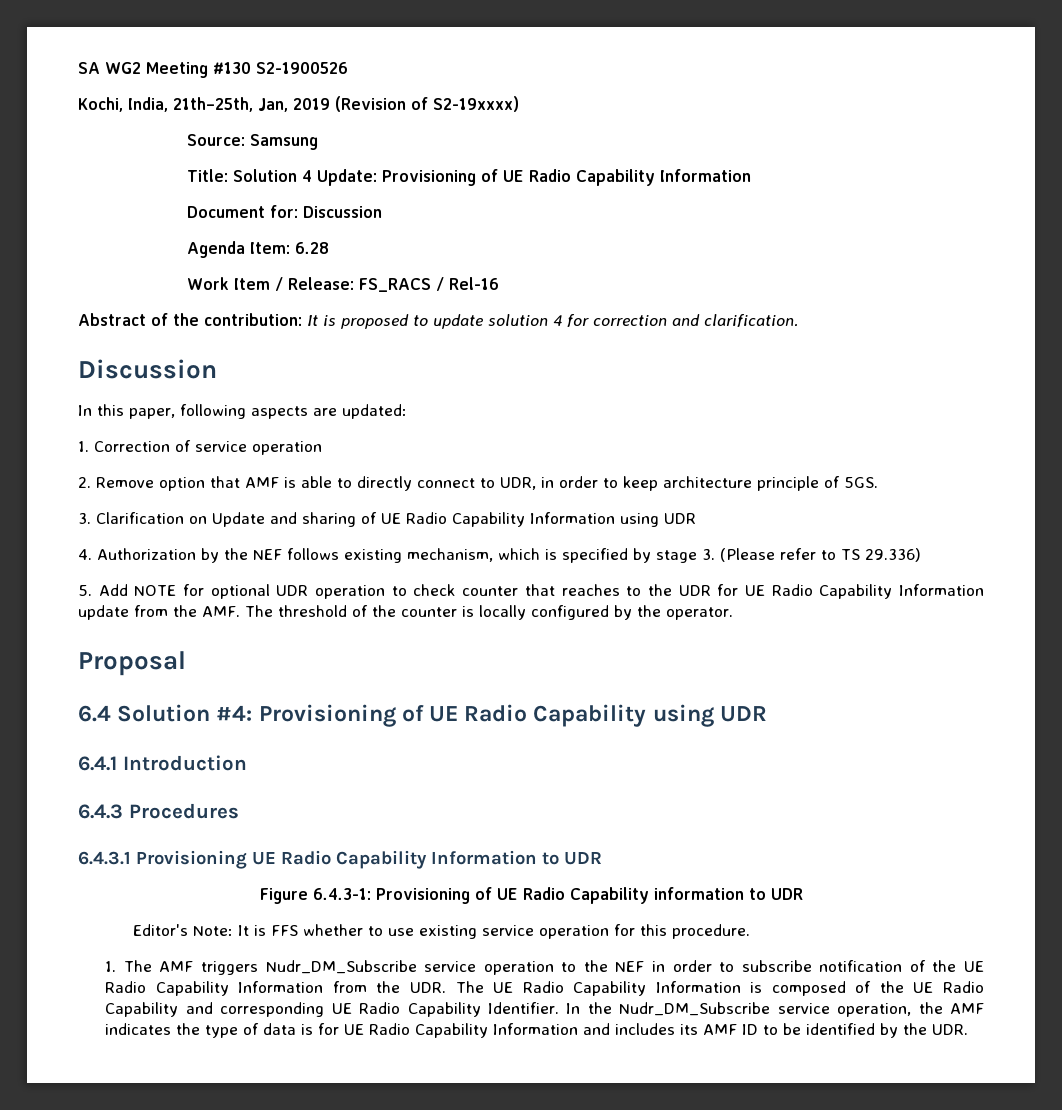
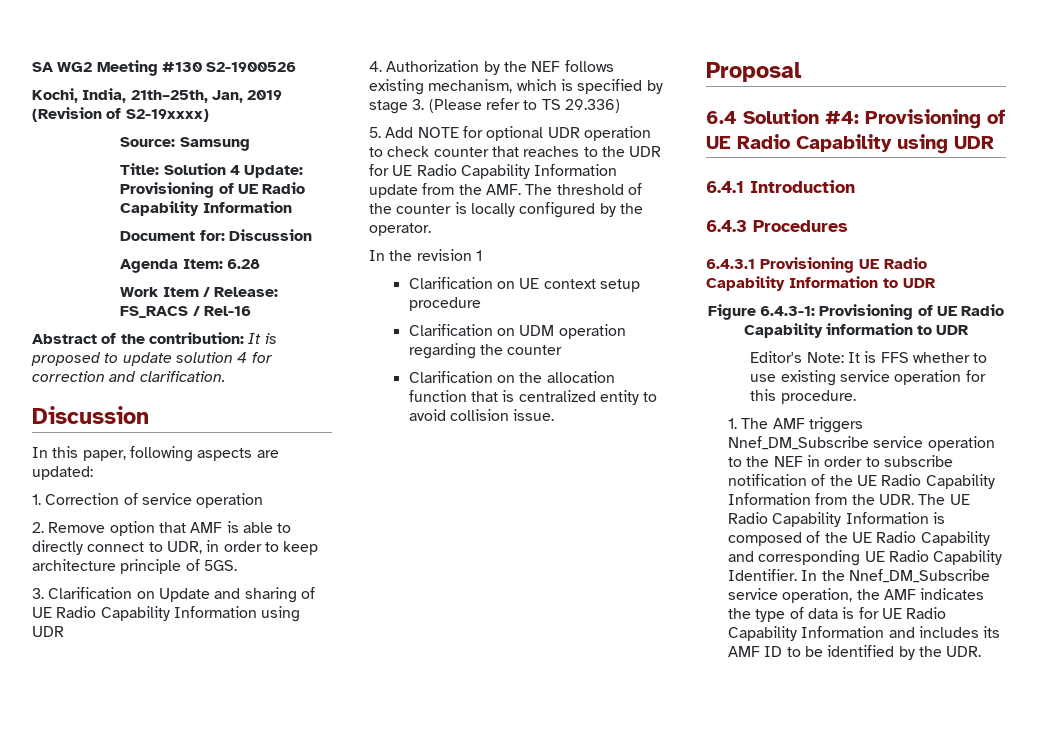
+ In the revision 1
+ Clarification on UE context setup procedure
+ Clarification on UDM operation regarding the counter
+ Clarification on the allocation function that is centralized entity to avoid collision issue.
- 1. The AMF triggers Nudr_DM_Subscribe service operation to the NEF in order to subscribe notification of the UE Radio Capability Information from the UDR. The UE Radio Capability Information is composed of the UE Radio Capability and corresponding UE Radio Capability Identifier.
+ 1. The AMF triggers Nnef_DM_Subscribe service operation to the NEF in order to subscribe notification of the UE Radio Capability Information from the UDR. The UE Radio Capability Information is composed of the UE Radio Capability and corresponding UE Radio Capability Identifier.
- In the Nudr_DM_Subscribe service operation, the AMF indicates the type of data is for UE Radio Capability Information and includes its AMF ID to be identified by the UDR.
+ In the Nnef_DM_Subscribe service operation, the AMF indicates the type of data is for UE Radio Capability Information and includes its AMF ID to be identified by the UDR.

